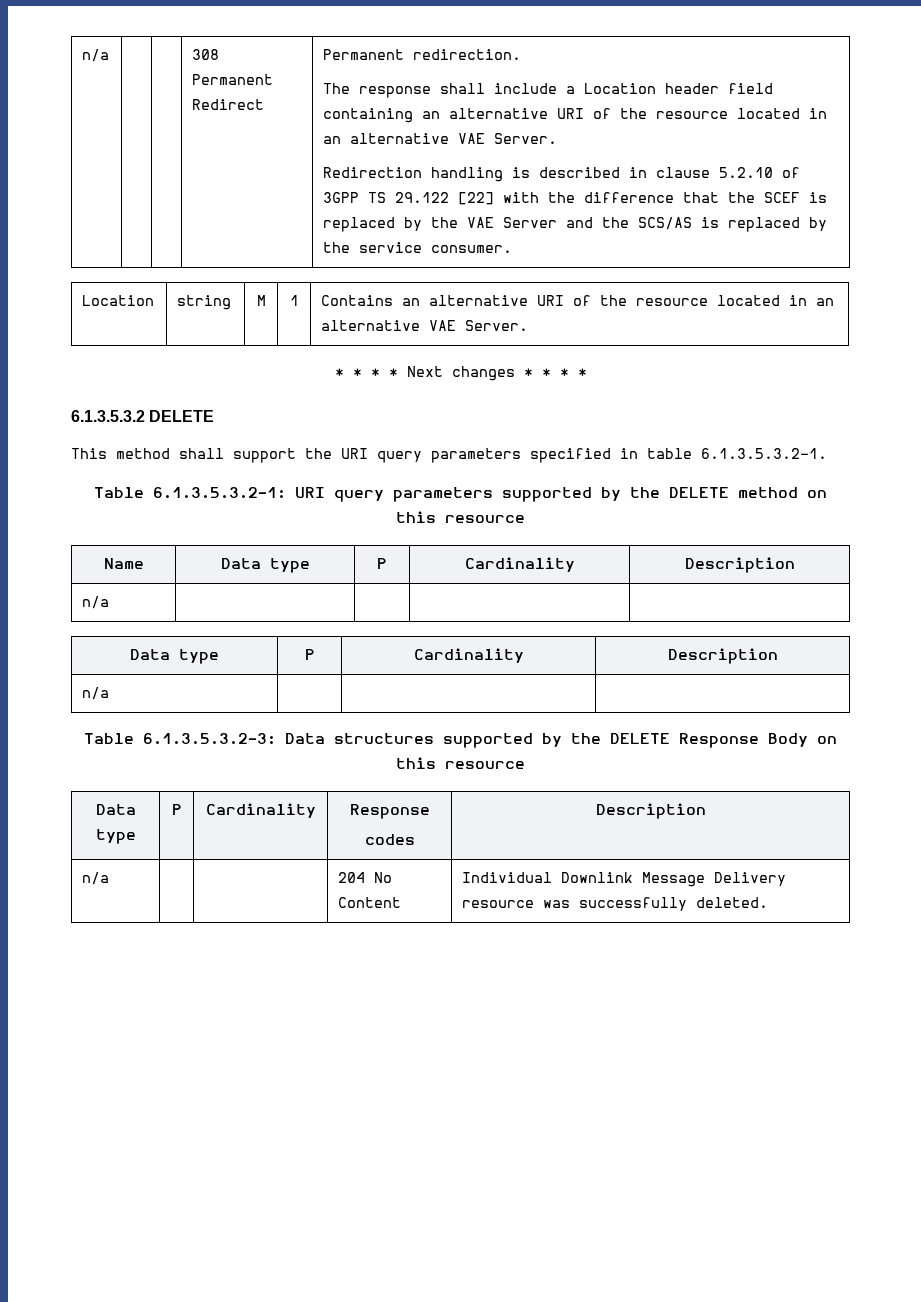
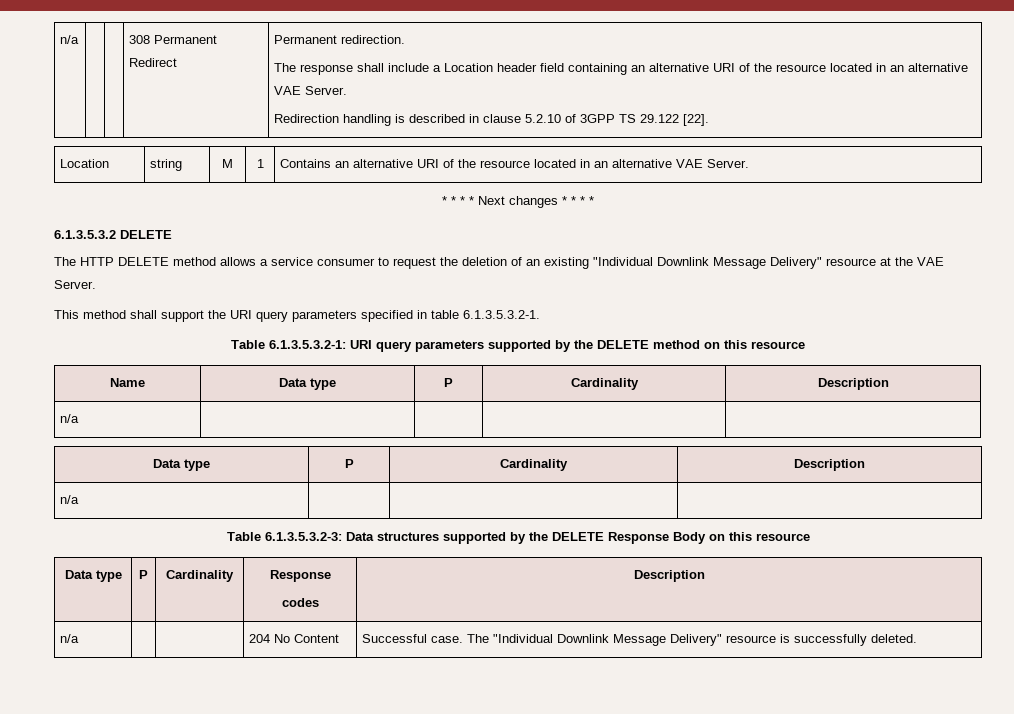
- Redirection handling is described in clause 5.2.10 of 3GPP TS 29.122 [22] with the difference that the SCEF is replaced by the VAE Server and the SCS/AS is replaced by the service consumer.
+ Redirection handling is described in clause 5.2.10 of 3GPP TS 29.122 [22].
+ The HTTP DELETE method allows a service consumer to request the deletion of an existing "Individual Downlink Message Delivery" resource at the VAE Server.
- n/a | | | 204 No Content | Individual Downlink Message Delivery resource was successfully deleted.
+ n/a | | | 204 No Content | Successful case. The "Individual Downlink Message Delivery" resource is successfully deleted.

